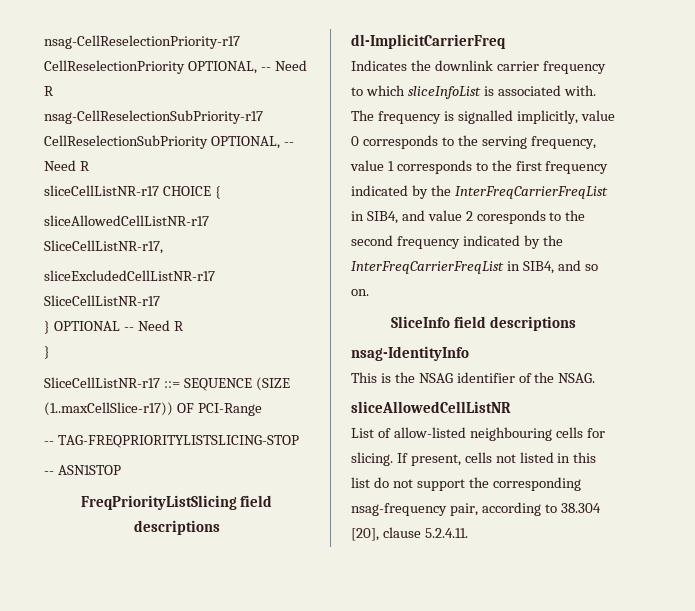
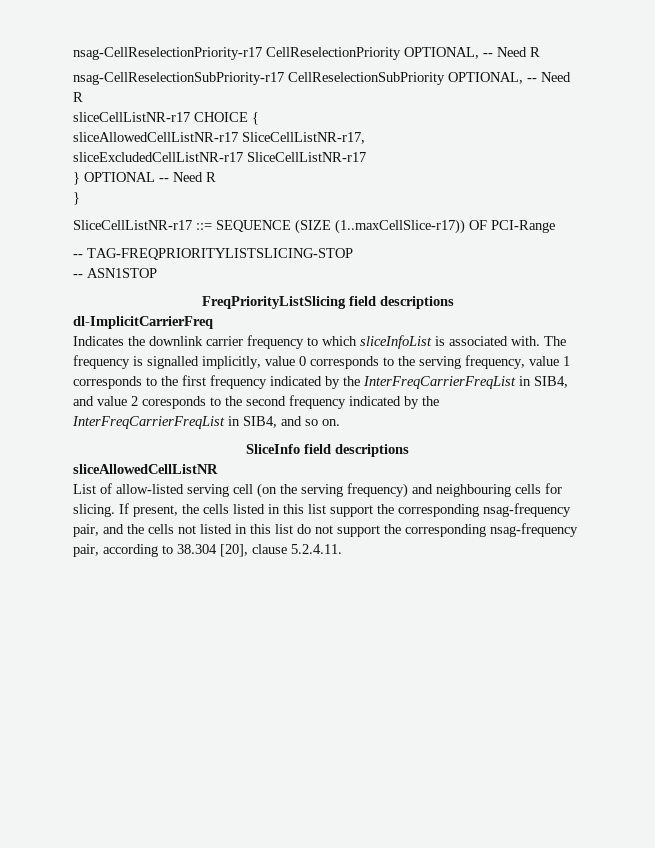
- nsag-IdentityInfo
- This is the NSAG identifier of the NSAG.
  sliceAllowedCellListNR
- List of allow-listed neighbouring cells for slicing.
+ List of allow-listed serving cell (on the serving frequency) and neighbouring cells for slicing.
- If present, cells not listed in this list do not support the corresponding nsag-frequency pair, according to 38.304 [20], clause 5.2.4.11.
+ If present, the cells listed in this list support the corresponding nsag-frequency pair, and the cells not listed in this list do not support the corresponding nsag-frequency pair, according to 38.304 [20], clause 5.2.4.11.

